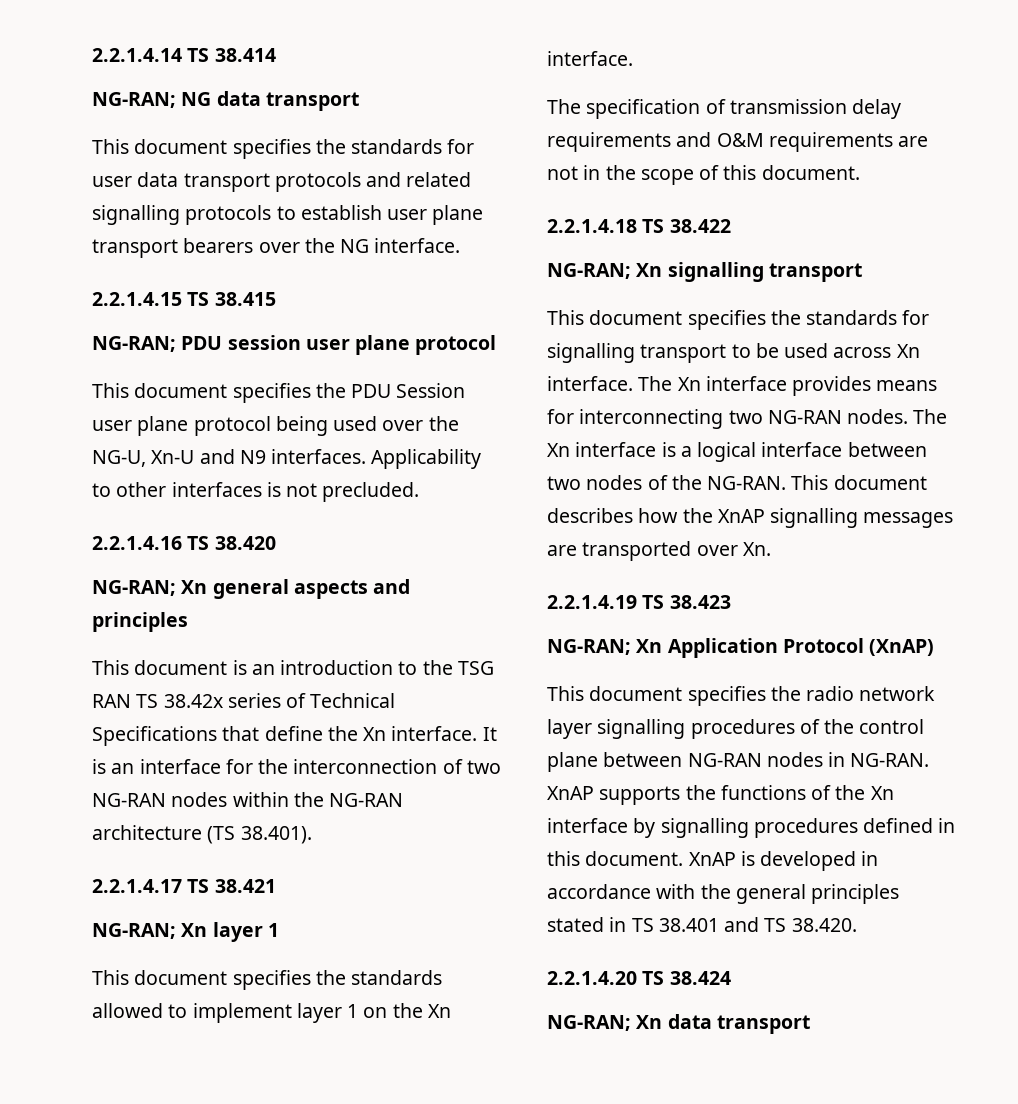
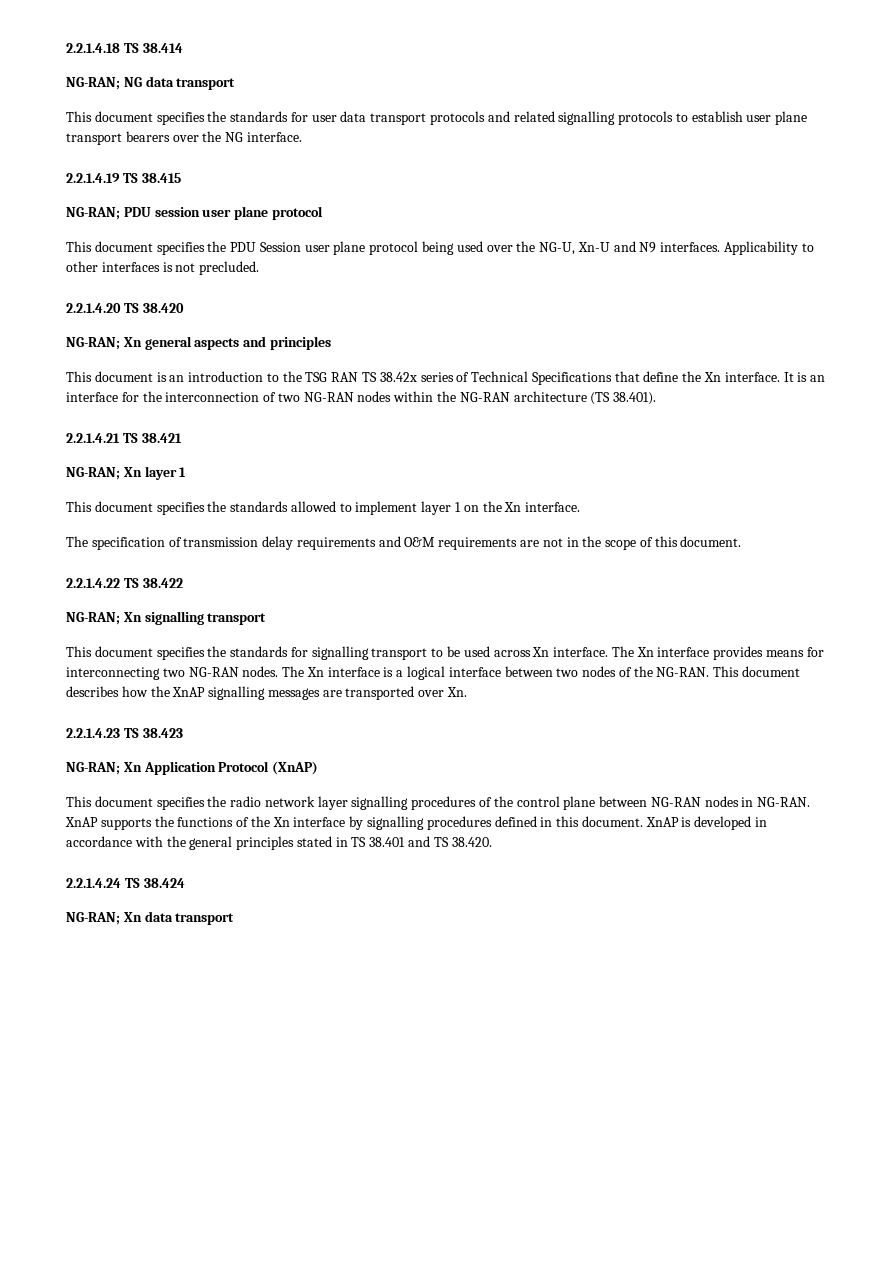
- 2.2.1.4.14 TS 38.414
+ 2.2.1.4.18 TS 38.414
- 2.2.1.4.15 TS 38.415
+ 2.2.1.4.19 TS 38.415
- 2.2.1.4.16 TS 38.420
+ 2.2.1.4.20 TS 38.420
- 2.2.1.4.17 TS 38.421
+ 2.2.1.4.21 TS 38.421
- 2.2.1.4.18 TS 38.422
+ 2.2.1.4.22 TS 38.422
- 2.2.1.4.19 TS 38.423
+ 2.2.1.4.23 TS 38.423
- 2.2.1.4.20 TS 38.424
+ 2.2.1.4.24 TS 38.424

